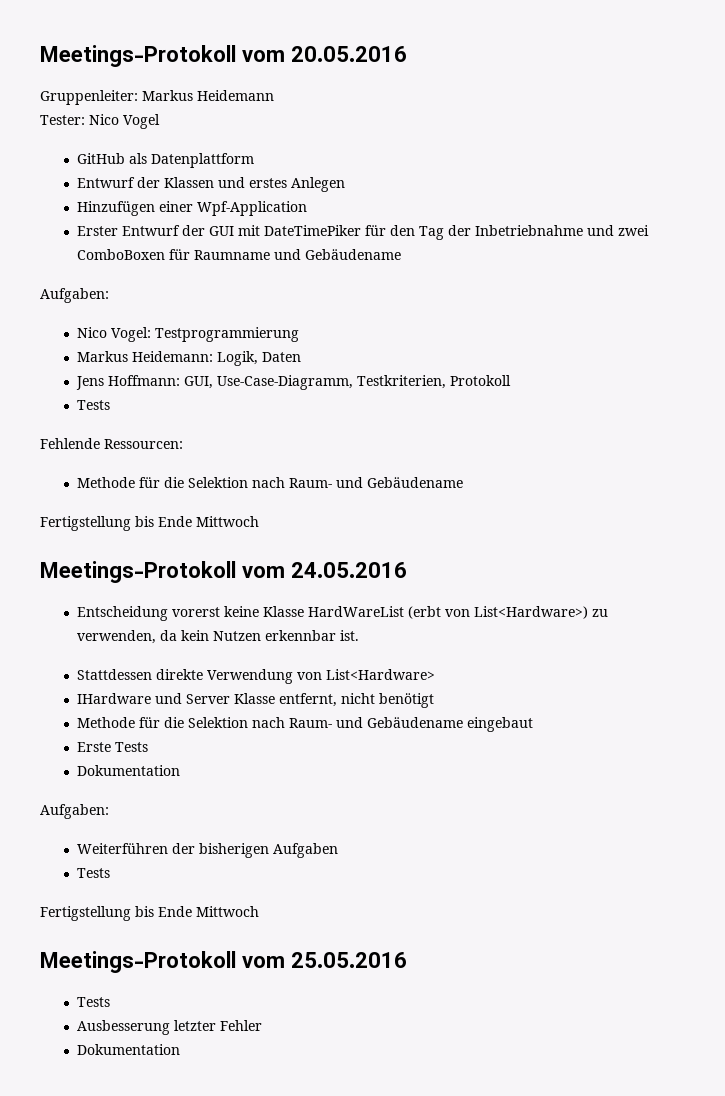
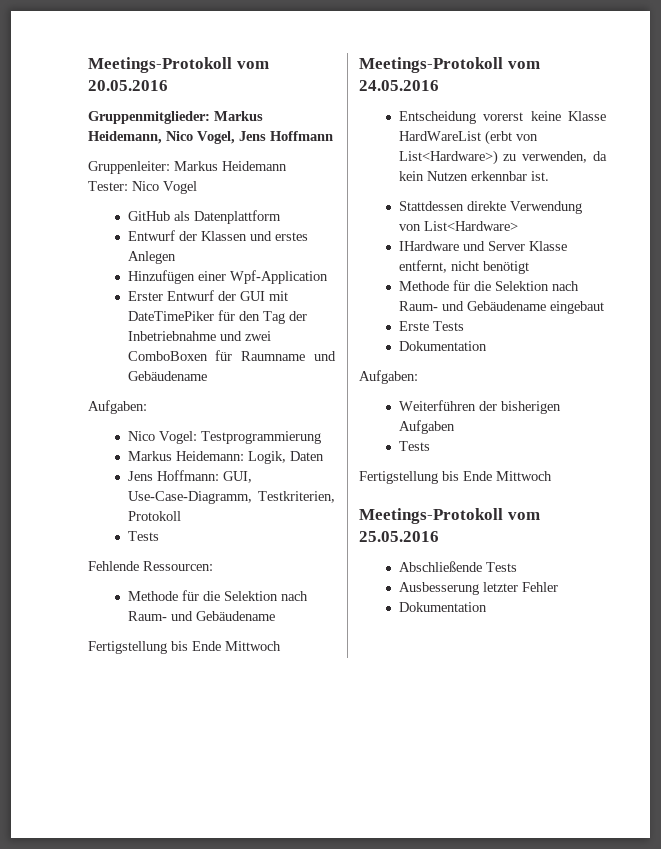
+ Gruppenmitglieder: Markus Heidemann, Nico Vogel, Jens Hoffmann
  Meetings-Protokoll vom 25.05.2016
- Tests
+ Abschließende Tests

